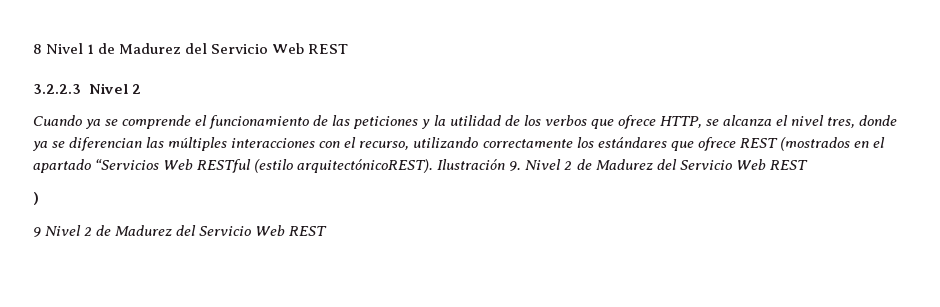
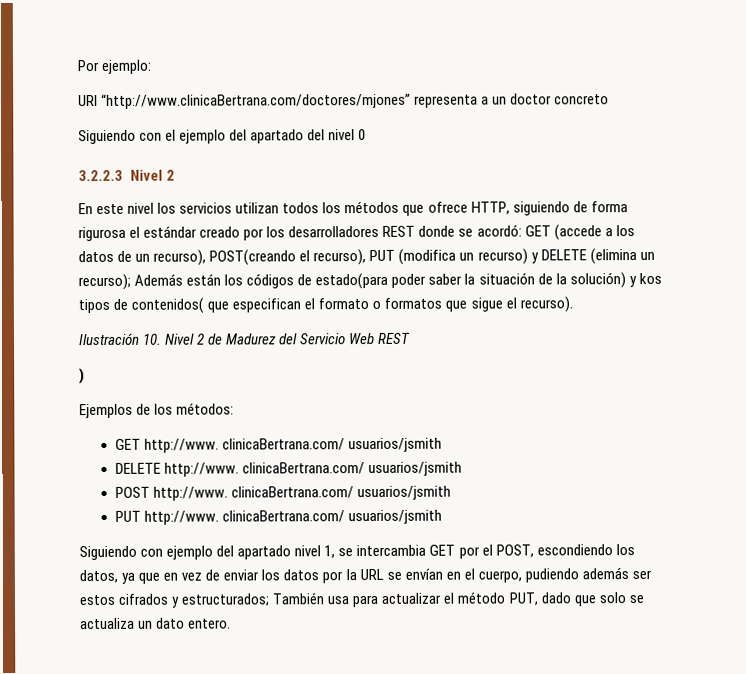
- 8 Nivel 1 de Madurez del Servicio Web REST
+ Por ejemplo:
+ URI “http://www.clinicaBertrana.com/doctores/mjones” representa a un doctor concreto
+ Siguiendo con el ejemplo del apartado del nivel 0
  3.2.2.3 Nivel 2
- Cuando ya se comprende el funcionamiento de las peticiones y la utilidad de los verbos que ofrece HTTP, se alcanza el nivel tres, donde ya se diferencian las múltiples interacciones con el recurso, utilizando correctamente los estándares que ofrece REST (mostrados en el apartado “Servicios Web RESTful (estilo arquitectónicoREST). Ilustración 9. Nivel 2 de Madurez del Servicio Web REST
+ En este nivel los servicios utilizan todos los métodos que ofrece HTTP, siguiendo de forma rigurosa el estándar creado por los desarrolladores REST donde se acordó: GET (accede a los datos de un recurso), POST(creando el recurso), PUT (modifica un recurso) y DELETE (elimina un recurso); Además están los códigos de estado(para poder saber la situación de la solución) y kos tipos de contenidos( que especifican el formato o formatos que sigue el recurso).
+ Ilustración 10. Nivel 2 de Madurez del Servicio Web REST
- 9 Nivel 2 de Madurez del Servicio Web REST
+ Ejemplos de los métodos:
+ GET http://www. clinicaBertrana.com/ usuarios/jsmith
+ DELETE http://www. clinicaBertrana.com/ usuarios/jsmith
+ POST http://www. clinicaBertrana.com/ usuarios/jsmith
+ PUT http://www. clinicaBertrana.com/ usuarios/jsmith
+ Siguiendo con ejemplo del apartado nivel 1, se intercambia GET por el POST, escondiendo los datos, ya que en vez de enviar los datos por la URL se envían en el cuerpo, pudiendo además ser estos cifrados y estructurados; También usa para actualizar el método PUT, dado que solo se actualiza un dato entero.

